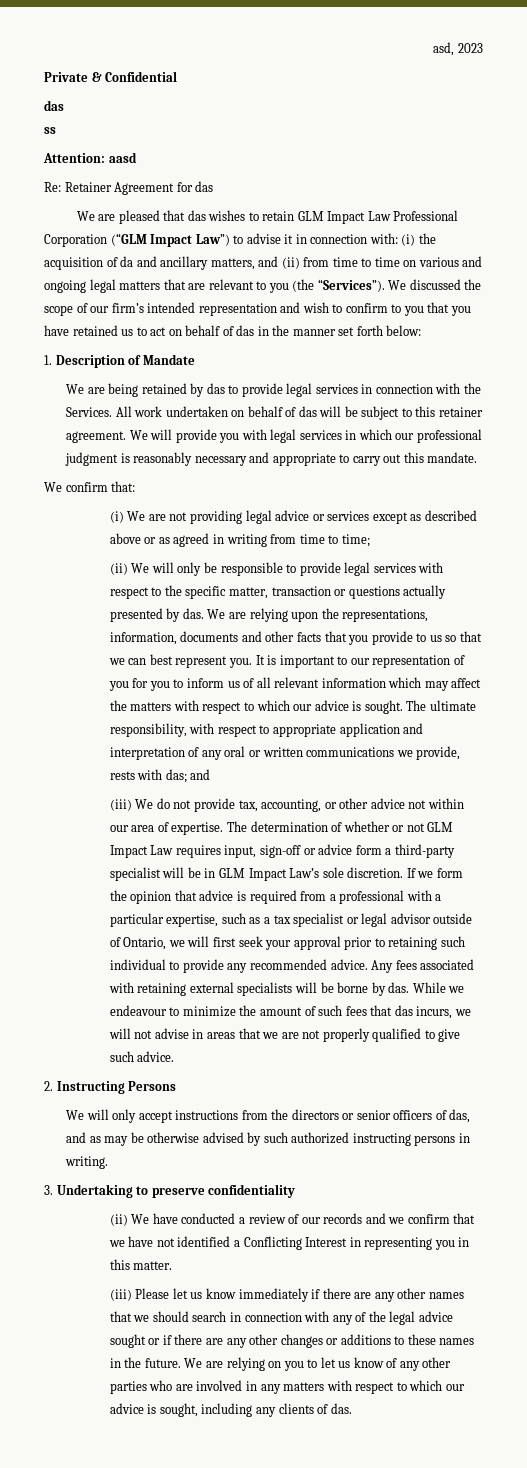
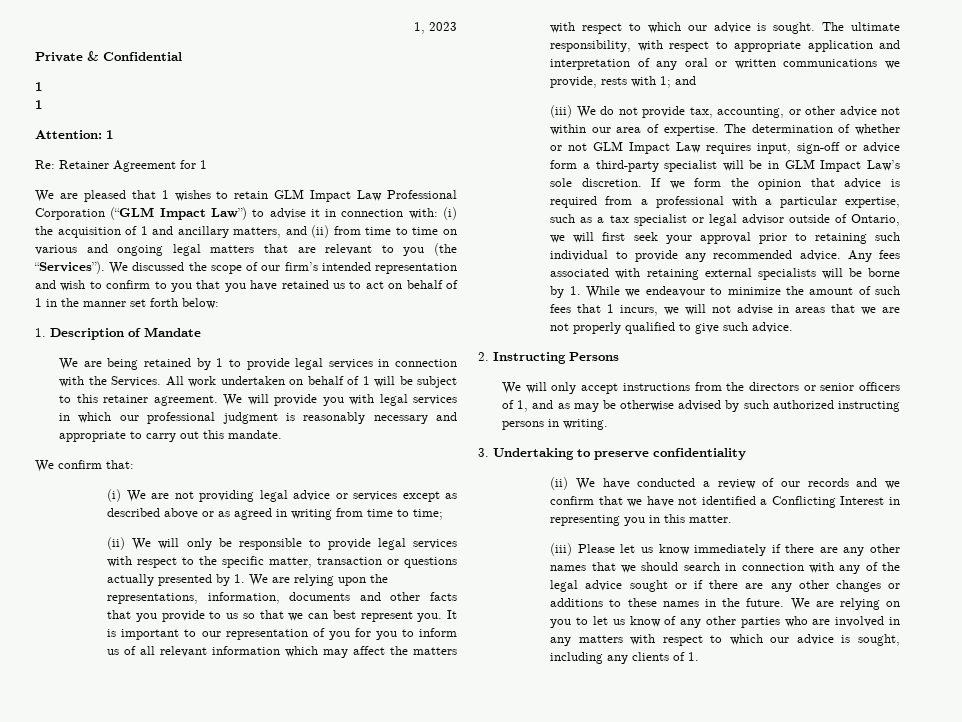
- asd, 2023
+ 1, 2023
  Private & Confidential
- das
- ss
+ 1
+ 1
- Attention: aasd
+ Attention: 1
- Re: Retainer Agreement for das
+ Re: Retainer Agreement for 1
- We are pleased that das wishes to retain GLM Impact Law Professional Corporation (“GLM Impact Law”) to advise it in connection with: (i) the acquisition of da and ancillary matters, and (ii) from time to time on various and ongoing legal matters that are relevant to you (the “Services”).
+ We are pleased that 1 wishes to retain GLM Impact Law Professional Corporation (“GLM Impact Law”) to advise it in connection with: (i) the acquisition of 1 and ancillary matters, and (ii) from time to time on various and ongoing legal matters that are relevant to you (the “Services”).
- We discussed the scope of our firm’s intended representation and wish to confirm to you that you have retained us to act on behalf of das in the manner set forth below:
+ We discussed the scope of our firm’s intended representation and wish to confirm to you that you have retained us to act on behalf of 1 in the manner set forth below:
- We are being retained by das to provide legal services in connection with the Services.
+ We are being retained by 1 to provide legal services in connection with the Services.
- All work undertaken on behalf of das will be subject to this retainer agreement.
+ All work undertaken on behalf of 1 will be subject to this retainer agreement.
- (ii) We will only be responsible to provide legal services with respect to the specific matter, transaction or questions actually presented by das. We are relying upon the representations, information, documents and other facts that you provide to us so that we can best represent you.
+ (ii) We will only be responsible to provide legal services with respect to the specific matter, transaction or questions actually presented by 1. We are relying upon the representations, information, documents and other facts that you provide to us so that we can best represent you.
- The ultimate responsibility, with respect to appropriate application and interpretation of any oral or written communications we provide, rests with das; and
+ The ultimate responsibility, with respect to appropriate application and interpretation of any oral or written communications we provide, rests with 1; and
- Any fees associated with retaining external specialists will be borne by das. While we endeavour to minimize the amount of such fees that das incurs, we will not advise in areas that we are not properly qualified to give such advice.
+ Any fees associated with retaining external specialists will be borne by 1. While we endeavour to minimize the amount of such fees that 1 incurs, we will not advise in areas that we are not properly qualified to give such advice.
- We will only accept instructions from the directors or senior officers of das, and as may be otherwise advised by such authorized instructing persons in writing.
+ We will only accept instructions from the directors or senior officers of 1, and as may be otherwise advised by such authorized instructing persons in writing.
- We are relying on you to let us know of any other parties who are involved in any matters with respect to which our advice is sought, including any clients of das.
+ We are relying on you to let us know of any other parties who are involved in any matters with respect to which our advice is sought, including any clients of 1.

